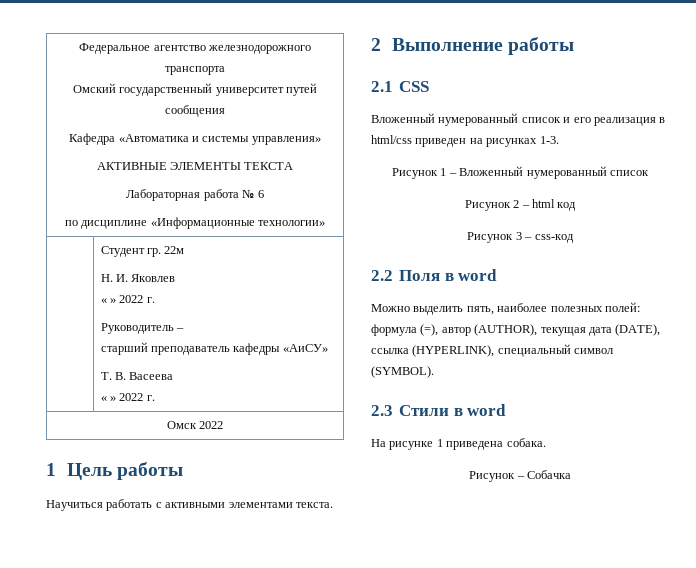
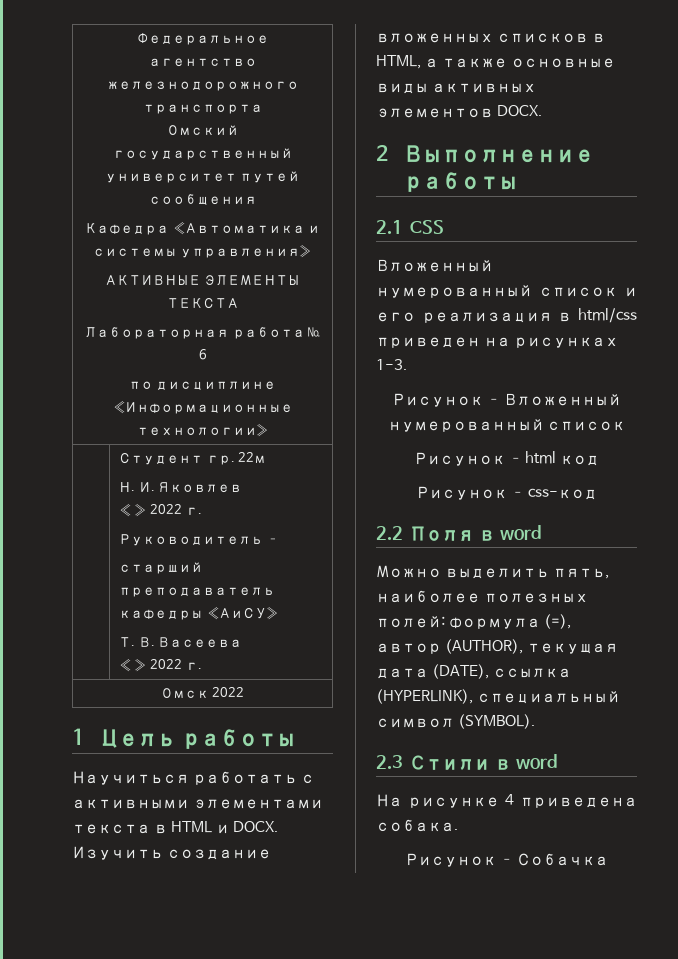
- Научиться работать с активными элементами текста.
+ Научиться работать с активными элементами текста в HTML и DOCX. Изучить создание вложенных списков в HTML, а также основные виды активных элементов DOCX.
- Рисунок 1 – Вложенный нумерованный список
+ Рисунок – Вложенный нумерованный список
- Рисунок 2 – html код
+ Рисунок – html код
- Рисунок 3 – css-код
+ Рисунок – css-код
- На рисунке 1 приведена собака.
+ На рисунке 4 приведена собака.

